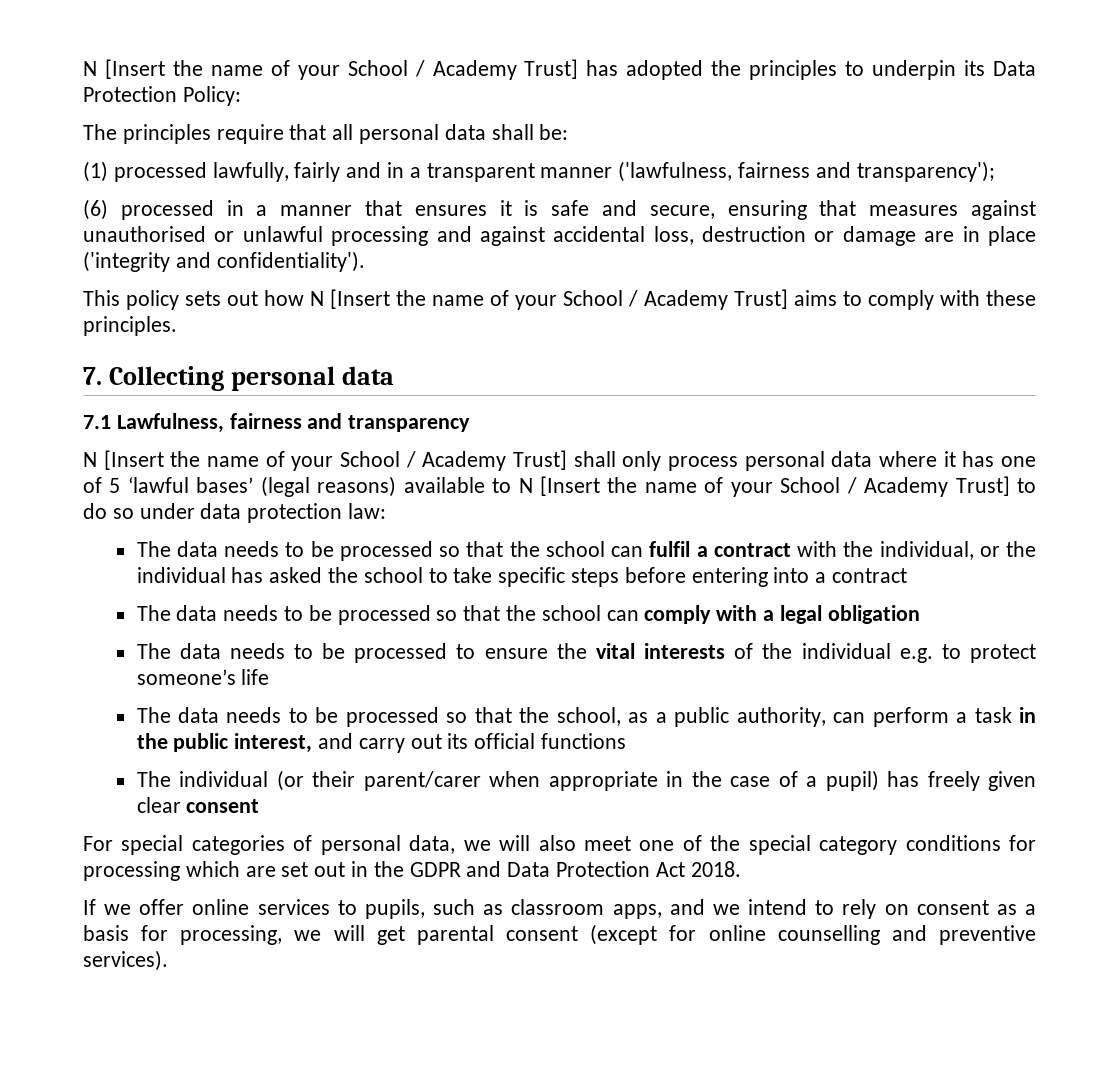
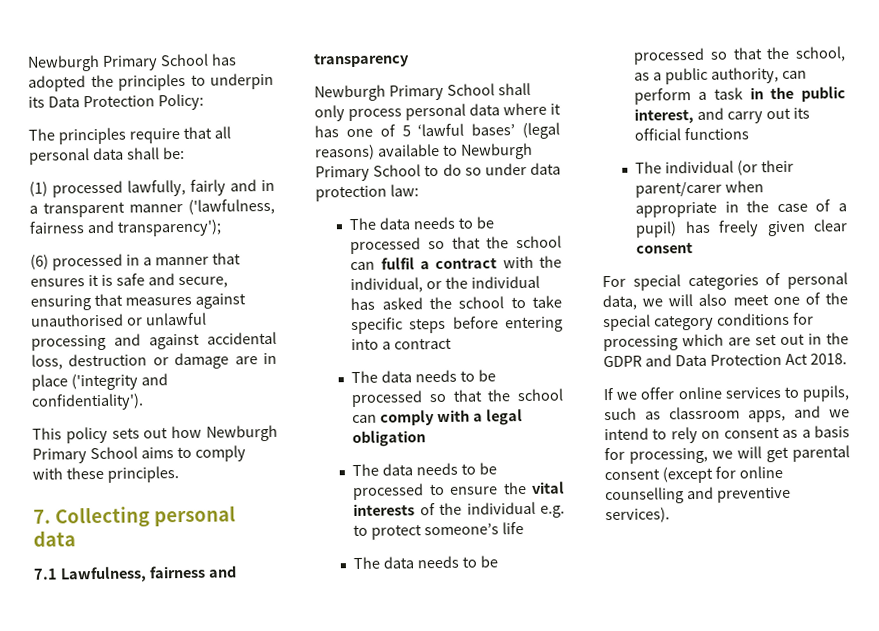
- N [Insert the name of your School / Academy Trust] has adopted the principles to underpin its Data Protection Policy:
+ Newburgh Primary School has adopted the principles to underpin its Data Protection Policy:
- This policy sets out how N [Insert the name of your School / Academy Trust] aims to comply with these principles.
+ This policy sets out how Newburgh Primary School aims to comply with these principles.
- N [Insert the name of your School / Academy Trust] shall only process personal data where it has one of 5 ‘lawful bases’ (legal reasons) available to N [Insert the name of your School / Academy Trust] to do so under data protection law:
+ Newburgh Primary School shall only process personal data where it has one of 5 ‘lawful bases’ (legal reasons) available to Newburgh Primary School to do so under data protection law:

